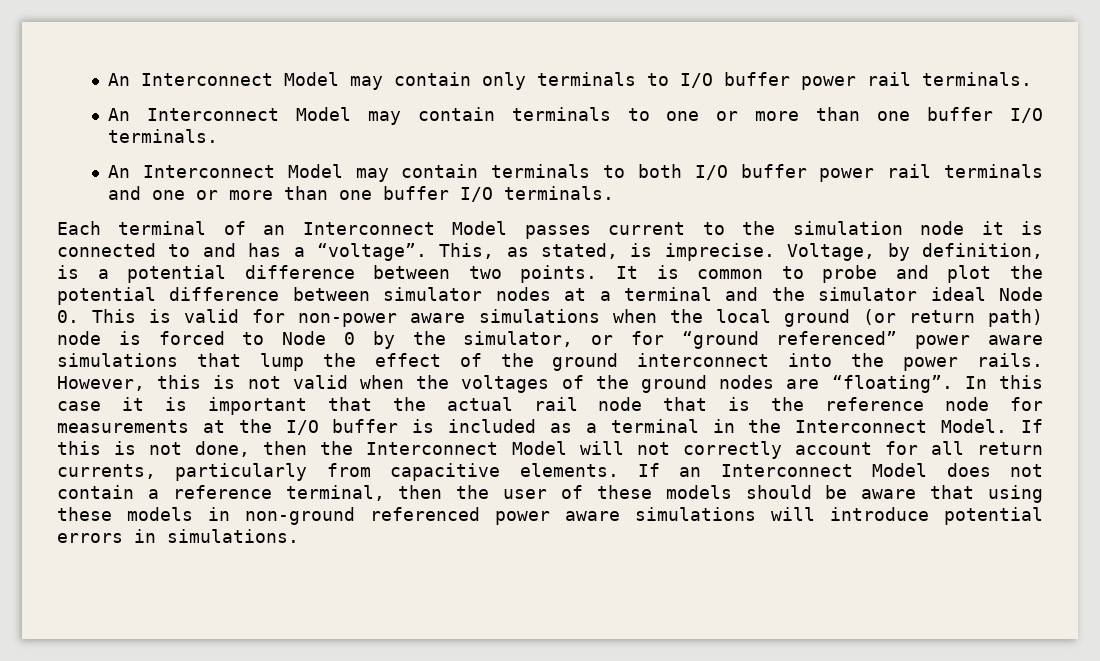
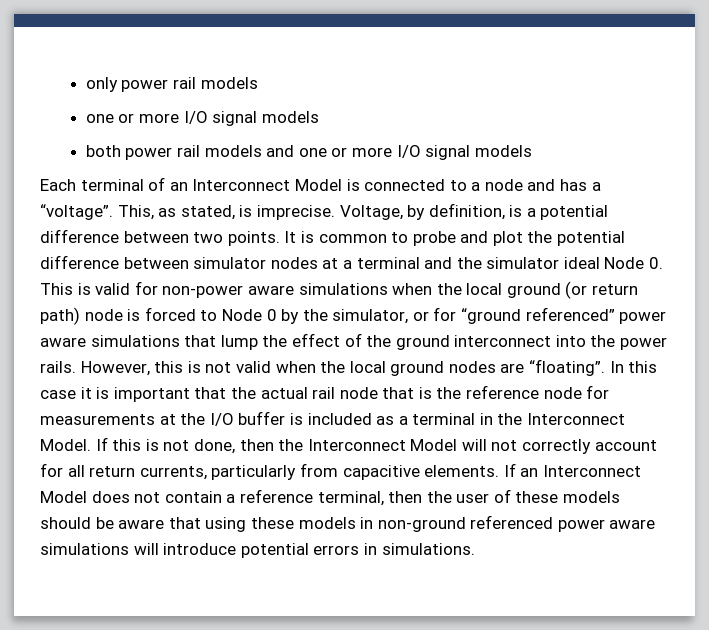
- An Interconnect Model may contain only terminals to I/O buffer power rail terminals.
- An Interconnect Model may contain terminals to one or more than one buffer I/O terminals.
- An Interconnect Model may contain terminals to both I/O buffer power rail terminals and one or more than one buffer I/O terminals.
+ only power rail models
+ one or more I/O signal models
+ both power rail models and one or more I/O signal models
- Each terminal of an Interconnect Model passes current to the simulation node it is connected to and has a “voltage”.
+ Each terminal of an Interconnect Model is connected to a node and has a “voltage”.
- However, this is not valid when the voltages of the ground nodes are “floating”.
+ However, this is not valid when the local ground nodes are “floating”.

